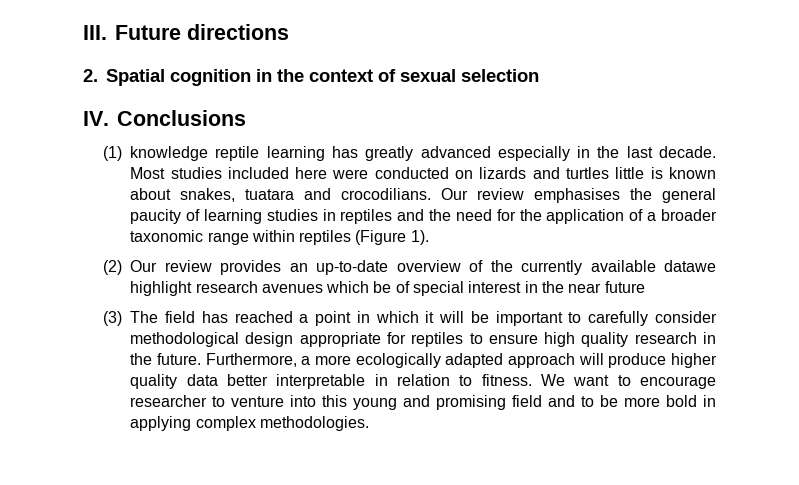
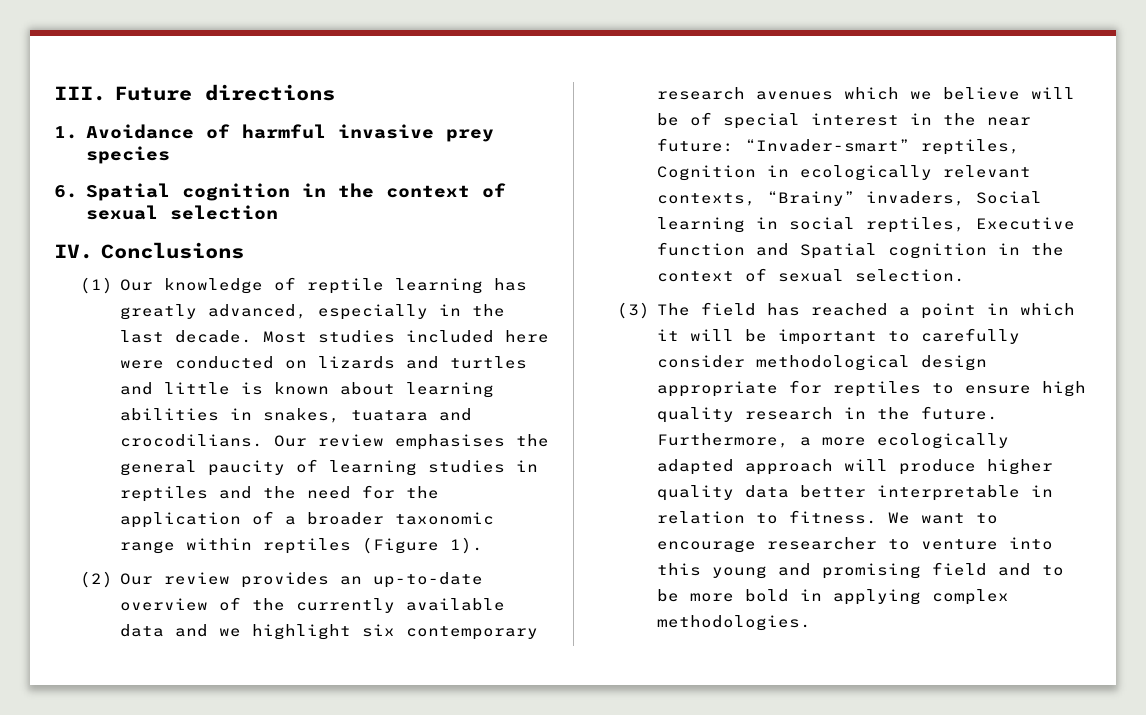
- 2. Spatial cognition in the context of sexual selection
+ 1. Avoidance of harmful invasive prey species
+ 6. Spatial cognition in the context of sexual selection
- (1) knowledge reptile learning has greatly advanced especially in the last decade.
+ (1) Our knowledge of reptile learning has greatly advanced, especially in the last decade.
- Most studies included here were conducted on lizards and turtles little is known about snakes, tuatara and crocodilians.
+ Most studies included here were conducted on lizards and turtles and little is known about learning abilities in snakes, tuatara and crocodilians.
- (2) Our review provides an up-to-date overview of the currently available datawe highlight research avenues which be of special interest in the near future
+ (2) Our review provides an up-to-date overview of the currently available data and we highlight six contemporary research avenues which we believe will be of special interest in the near future: “Invader-smart” reptiles, Cognition in ecologically relevant contexts, “Brainy” invaders, Social learning in social reptiles, Executive function and Spatial cognition in the context of sexual selection.

